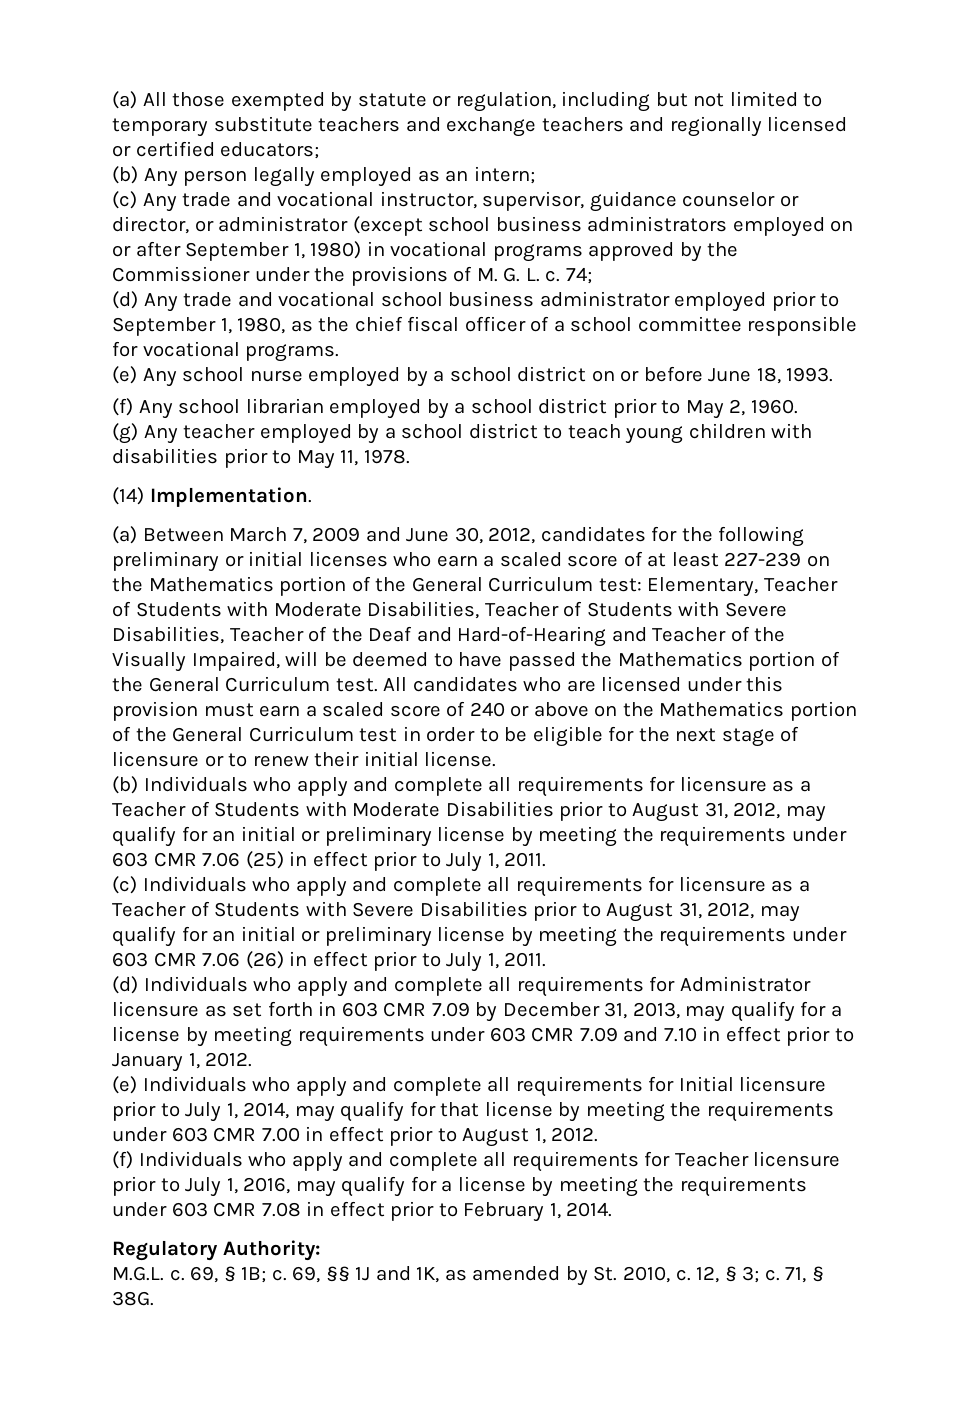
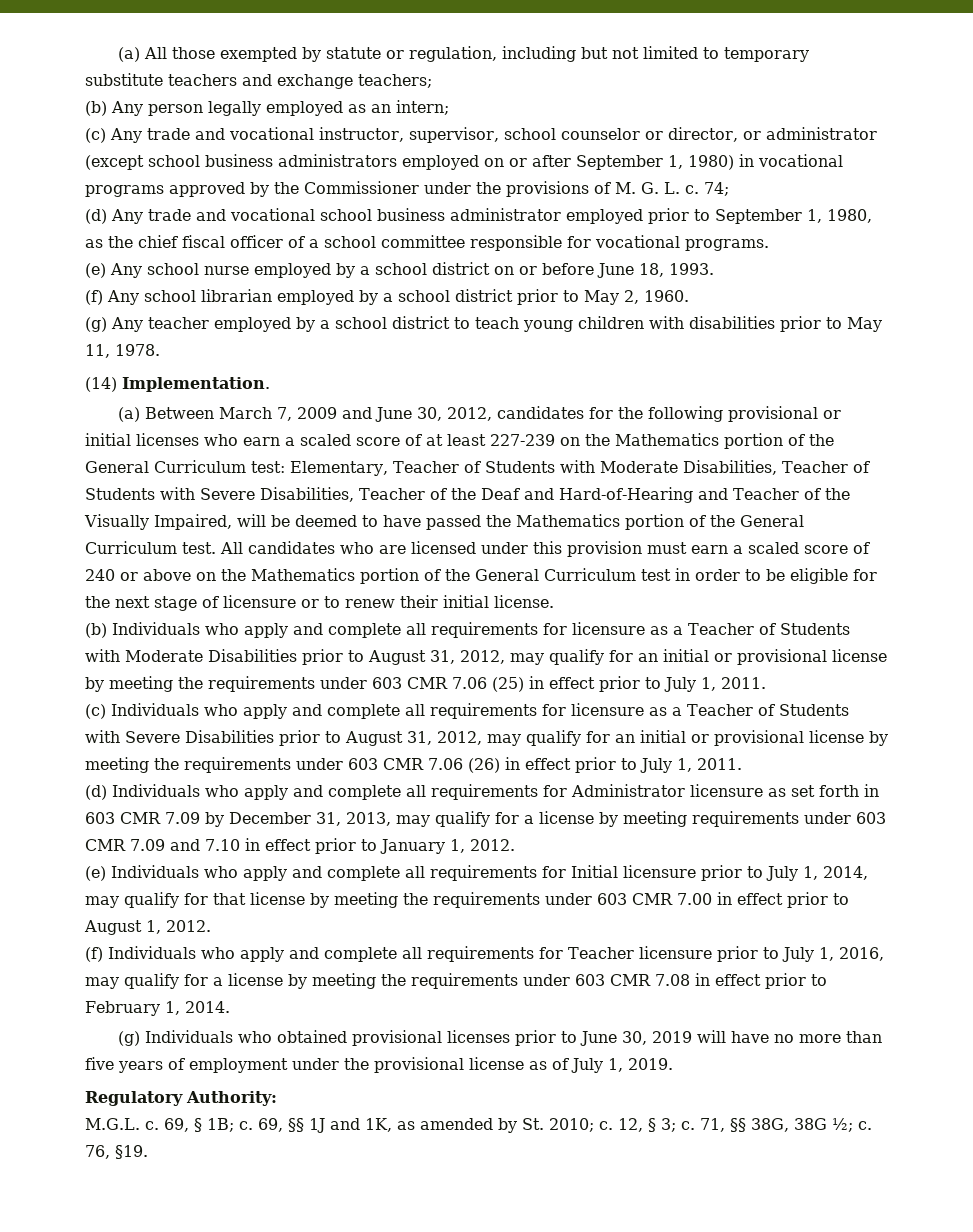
- (a) All those exempted by statute or regulation, including but not limited to temporary substitute teachers and exchange teachers and regionally licensed or certified educators;
+ (a) All those exempted by statute or regulation, including but not limited to temporary substitute teachers and exchange teachers;
- (c) Any trade and vocational instructor, supervisor, guidance counselor or director, or administrator (except school business administrators employed on or after September 1, 1980) in vocational programs approved by the Commissioner under the provisions of M. G. L. c.
+ (c) Any trade and vocational instructor, supervisor, school counselor or director, or administrator (except school business administrators employed on or after September 1, 1980) in vocational programs approved by the Commissioner under the provisions of M. G. L. c.
- (a) Between March 7, 2009 and June 30, 2012, candidates for the following preliminary or initial licenses who earn a scaled score of at least 227-239 on the Mathematics portion of the General Curriculum test:
+ (a) Between March 7, 2009 and June 30, 2012, candidates for the following provisional or initial licenses who earn a scaled score of at least 227-239 on the Mathematics portion of the General Curriculum test:
- (b) Individuals who apply and complete all requirements for licensure as a Teacher of Students with Moderate Disabilities prior to August 31, 2012, may qualify for an initial or preliminary license by meeting the requirements under 603 CMR 7.06 (25) in effect prior to July 1, 2011.
+ (b) Individuals who apply and complete all requirements for licensure as a Teacher of Students with Moderate Disabilities prior to August 31, 2012, may qualify for an initial or provisional license by meeting the requirements under 603 CMR 7.06 (25) in effect prior to July 1, 2011.
- (c) Individuals who apply and complete all requirements for licensure as a Teacher of Students with Severe Disabilities prior to August 31, 2012, may qualify for an initial or preliminary license by meeting the requirements under 603 CMR 7.06 (26) in effect prior to July 1, 2011.
+ (c) Individuals who apply and complete all requirements for licensure as a Teacher of Students with Severe Disabilities prior to August 31, 2012, may qualify for an initial or provisional license by meeting the requirements under 603 CMR 7.06 (26) in effect prior to July 1, 2011.
+ (g) Individuals who obtained provisional licenses prior to June 30, 2019 will have no more than five years of employment under the provisional license as of July 1, 2019.
- 69, §§ 1J and 1K, as amended by St. 2010, c.
+ 69, §§ 1J and 1K, as amended by St. 2010; c.
- 71, § 38G.
+ 71, §§ 38G, 38G ½; c. 76, §19.

